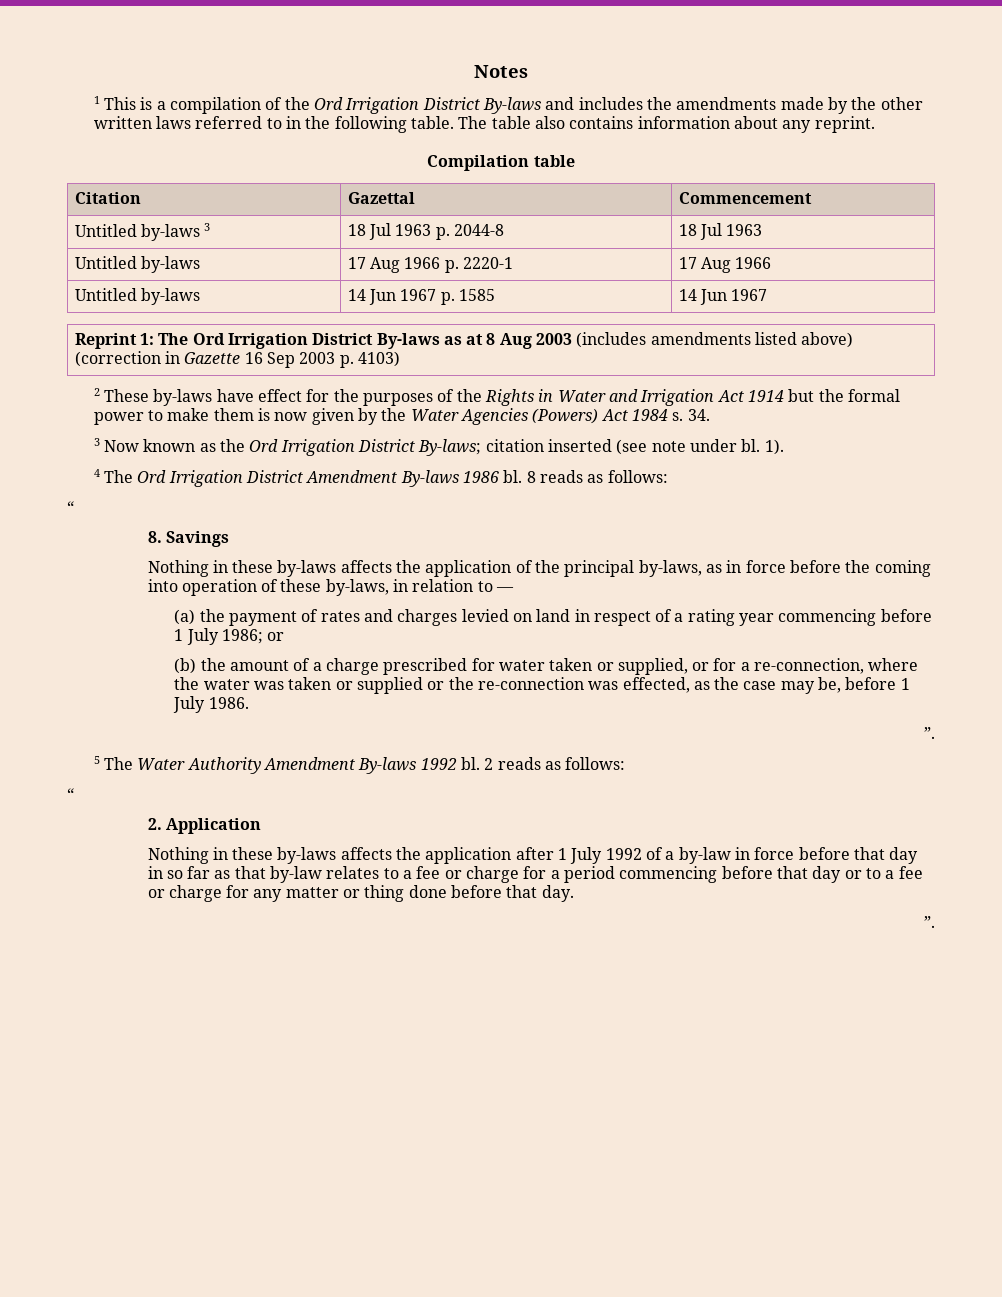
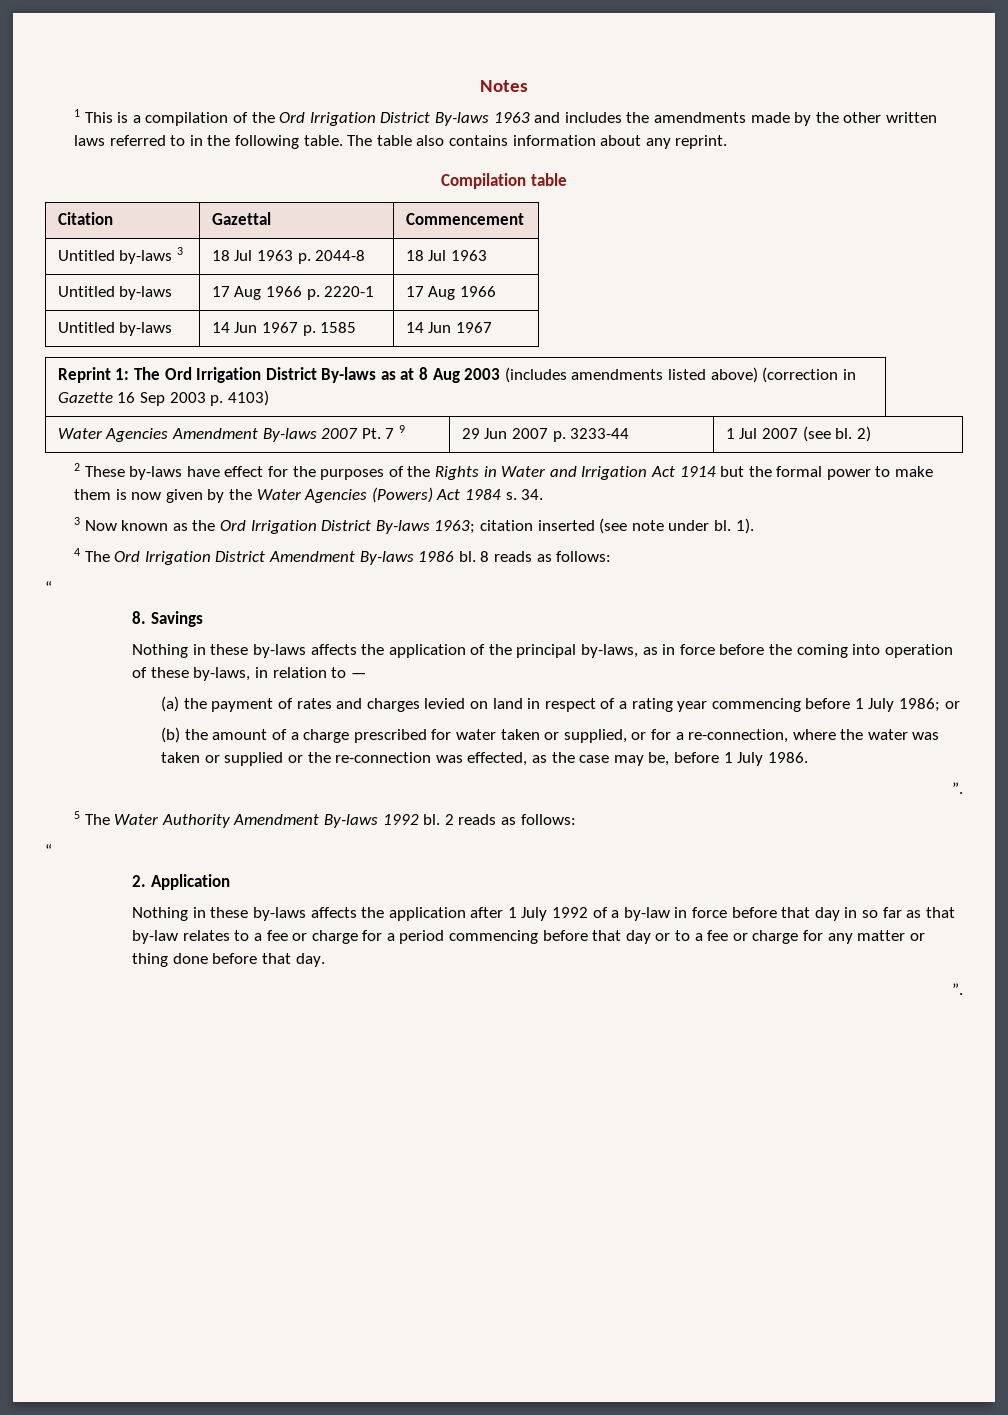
- 1 This is a compilation of the Ord Irrigation District By-laws and includes the amendments made by the other written laws referred to in the following table.
+ 1 This is a compilation of the Ord Irrigation District By-laws 1963 and includes the amendments made by the other written laws referred to in the following table.
+ Water Agencies Amendment By-laws 2007 Pt. 7 9 | 29 Jun 2007 p. 3233-44 | 1 Jul 2007 (see bl. 2)
- 3 Now known as the Ord Irrigation District By-laws; citation inserted (see note under bl.
+ 3 Now known as the Ord Irrigation District By-laws 1963; citation inserted (see note under bl.

